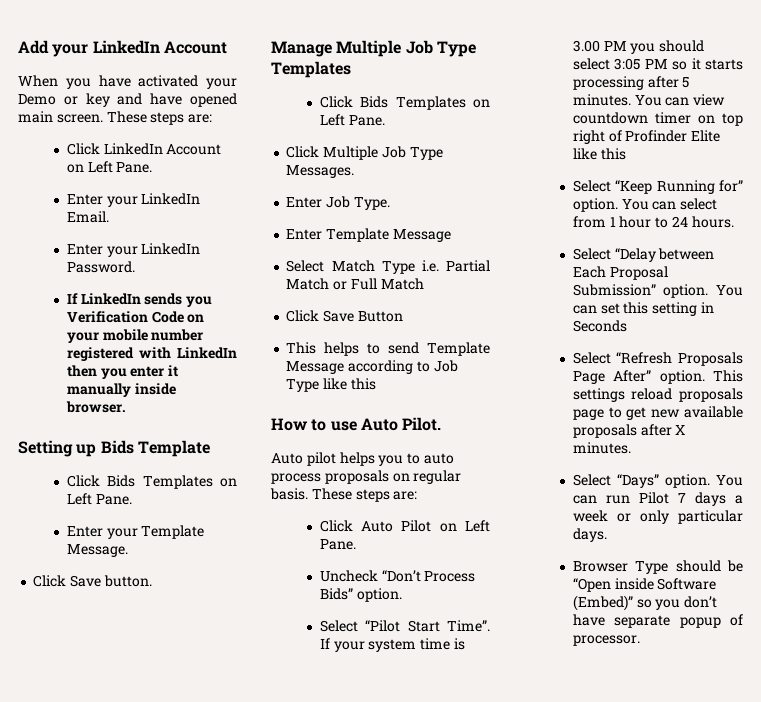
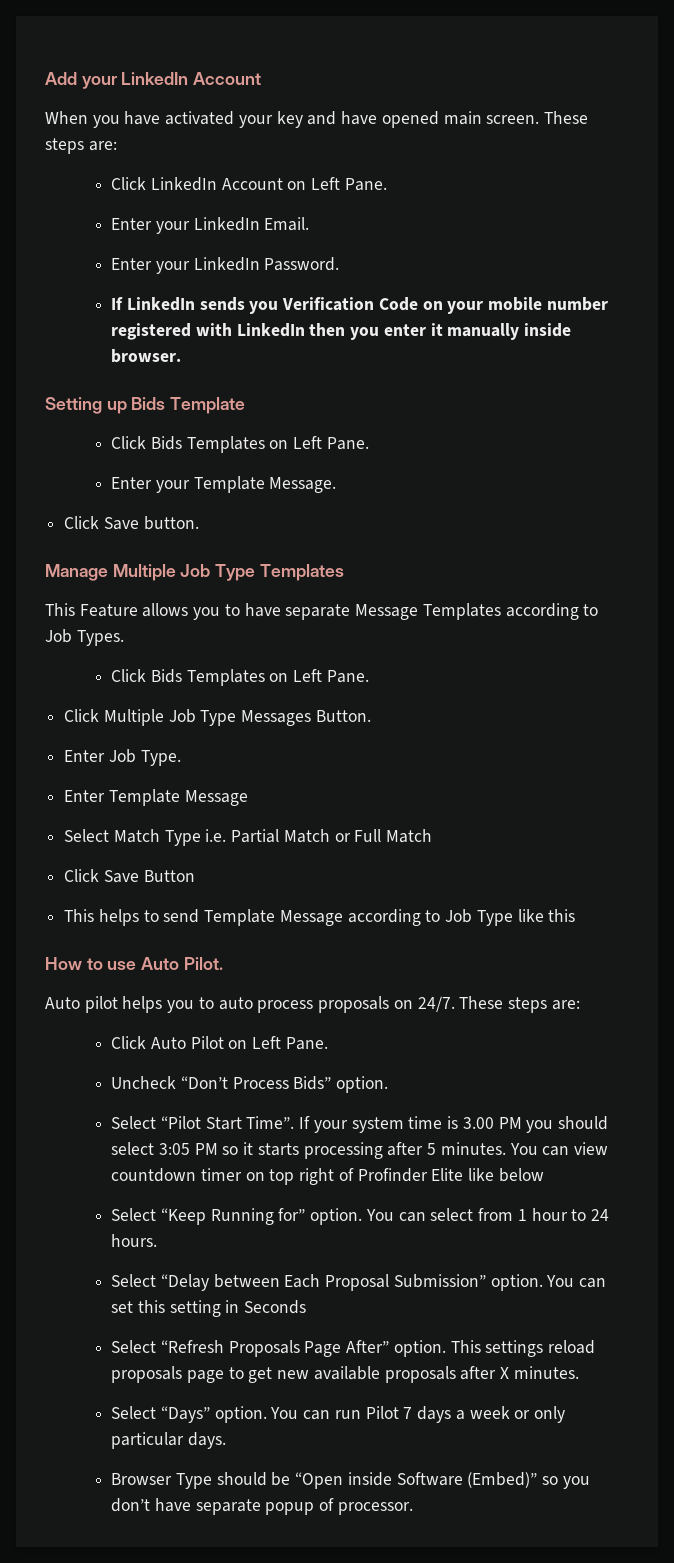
- When you have activated your Demo or key and have opened main screen.
+ When you have activated your key and have opened main screen.
+ This Feature allows you to have separate Message Templates according to Job Types.
- Click Multiple Job Type Messages.
+ Click Multiple Job Type Messages Button.
- Auto pilot helps you to auto process proposals on regular basis.
+ Auto pilot helps you to auto process proposals on 24/7.
- You can view countdown timer on top right of Profinder Elite like this
+ You can view countdown timer on top right of Profinder Elite like below

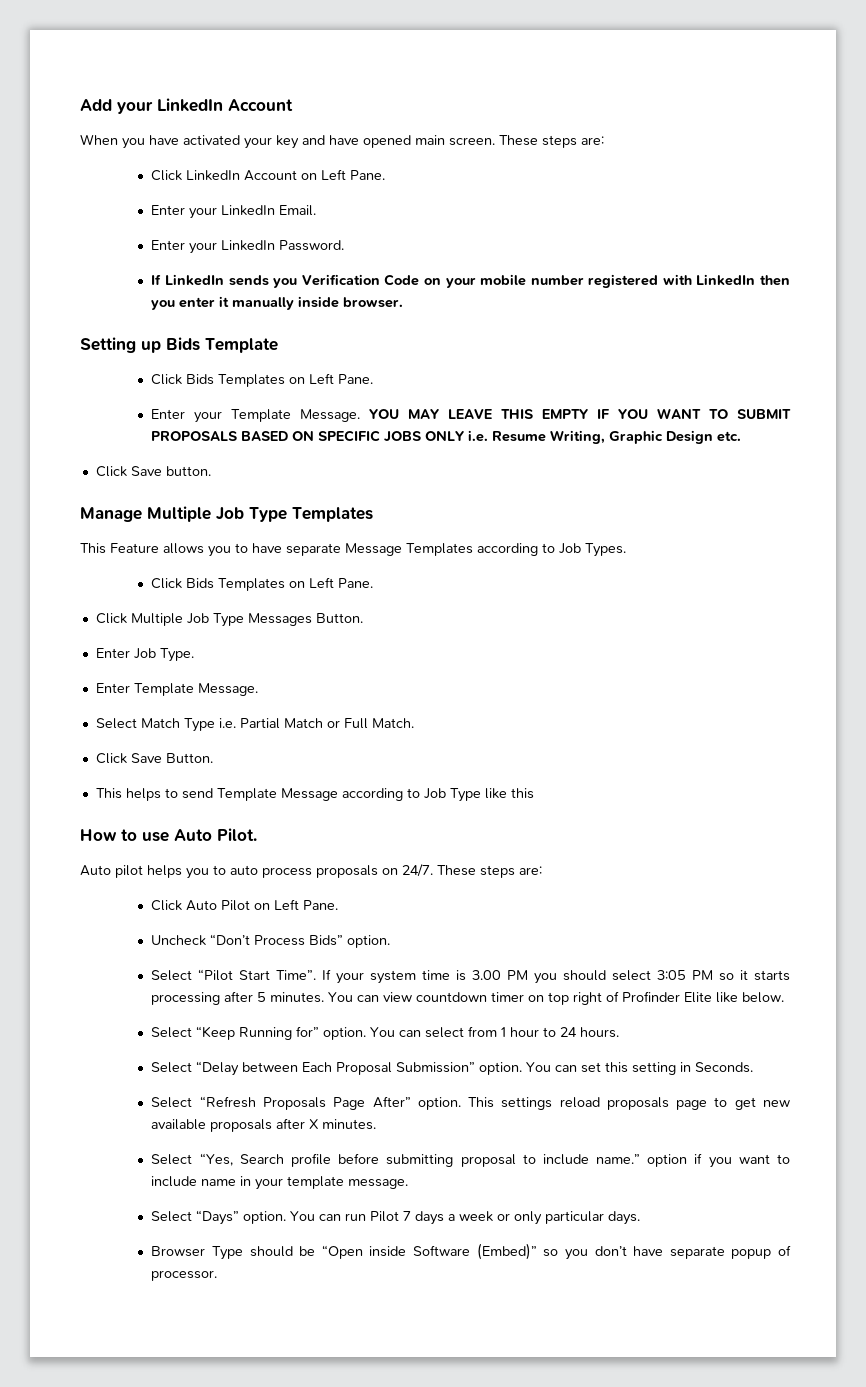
+ YOU MAY LEAVE THIS EMPTY IF YOU WANT TO SUBMIT PROPOSALS BASED ON SPECIFIC JOBS ONLY i.e. Resume Writing, Graphic Design etc.
- Enter Template Message
+ Enter Template Message.
- Select Match Type i.e. Partial Match or Full Match
- Click Save Button
+ Select Match Type i.e. Partial Match or Full Match.
+ Click Save Button.
- You can view countdown timer on top right of Profinder Elite like below
+ You can view countdown timer on top right of Profinder Elite like below.
- You can set this setting in Seconds
+ You can set this setting in Seconds.
+ Select “Yes, Search profile before submitting proposal to include name.” option if you want to include name in your template message.

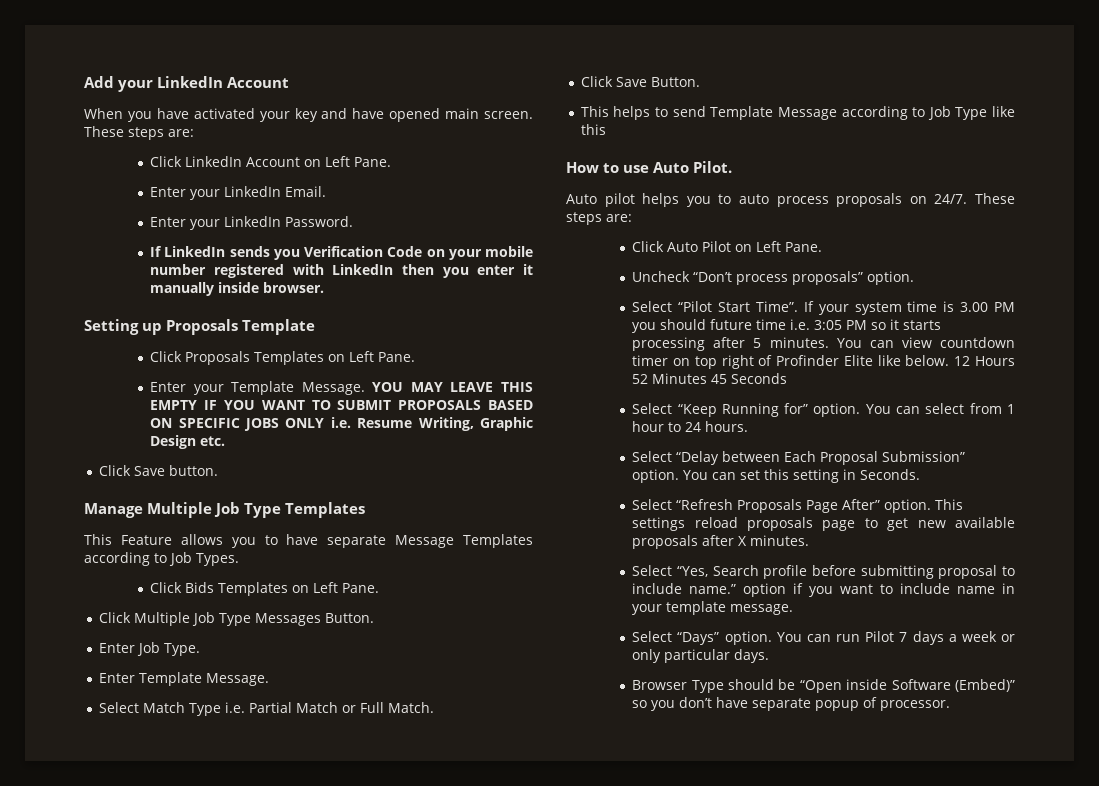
- Setting up Bids Template
- Click Bids Templates on Left Pane.
+ Setting up Proposals Template
+ Click Proposals Templates on Left Pane.
- Uncheck “Don’t Process Bids” option.
+ Uncheck “Don’t process proposals” option.
- If your system time is 3.00 PM you should select 3:05 PM so it starts processing after 5 minutes.
+ If your system time is 3.00 PM you should future time i.e. 3:05 PM so it starts processing after 5 minutes.
+ 12 Hours 52 Minutes 45 Seconds

